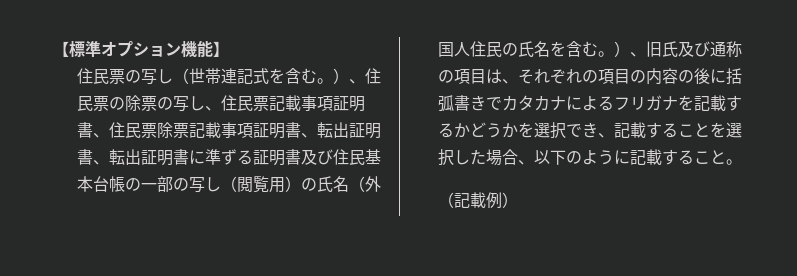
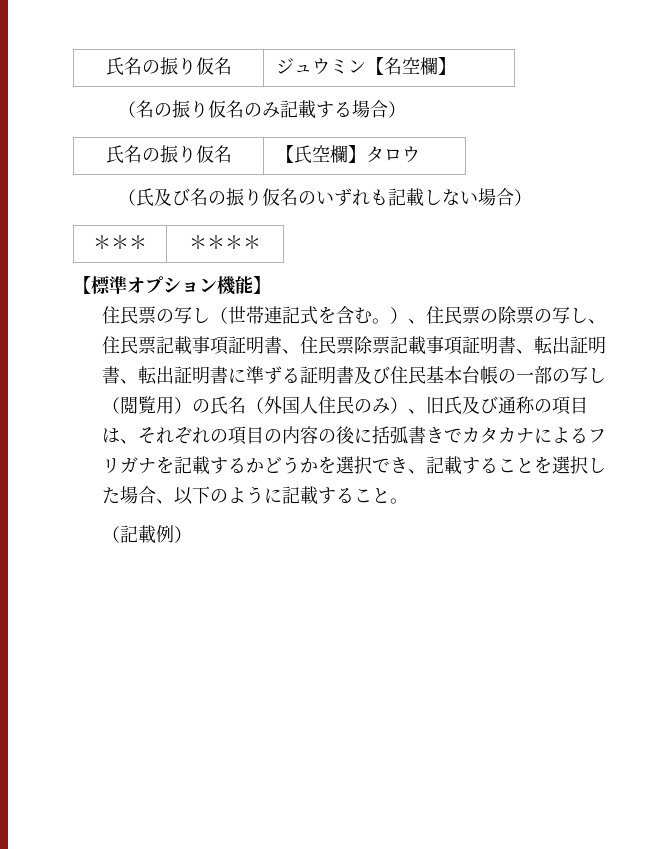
+ 氏名の振り仮名 | ジュウミン【名空欄】
+ （名の振り仮名のみ記載する場合）
+ 氏名の振り仮名 | 【氏空欄】タロウ
+ （氏及び名の振り仮名のいずれも記載しない場合）
+ ＊＊＊ | ＊＊＊＊
- 住民票の写し（世帯連記式を含む。）、住民票の除票の写し、住民票記載事項証明書、住民票除票記載事項証明書、転出証明書、転出証明書に準ずる証明書及び住民基本台帳の一部の写し（閲覧用）の氏名（外国人住民の氏名を含む。）、旧氏及び通称の項目は、それぞれの項目の内容の後に括弧書きでカタカナによるフリガナを記載するかどうかを選択でき、記載することを選択した場合、以下のように記載すること。
+ 住民票の写し（世帯連記式を含む。）、住民票の除票の写し、住民票記載事項証明書、住民票除票記載事項証明書、転出証明書、転出証明書に準ずる証明書及び住民基本台帳の一部の写し（閲覧用）の氏名（外国人住民のみ）、旧氏及び通称の項目は、それぞれの項目の内容の後に括弧書きでカタカナによるフリガナを記載するかどうかを選択でき、記載することを選択した場合、以下のように記載すること。

